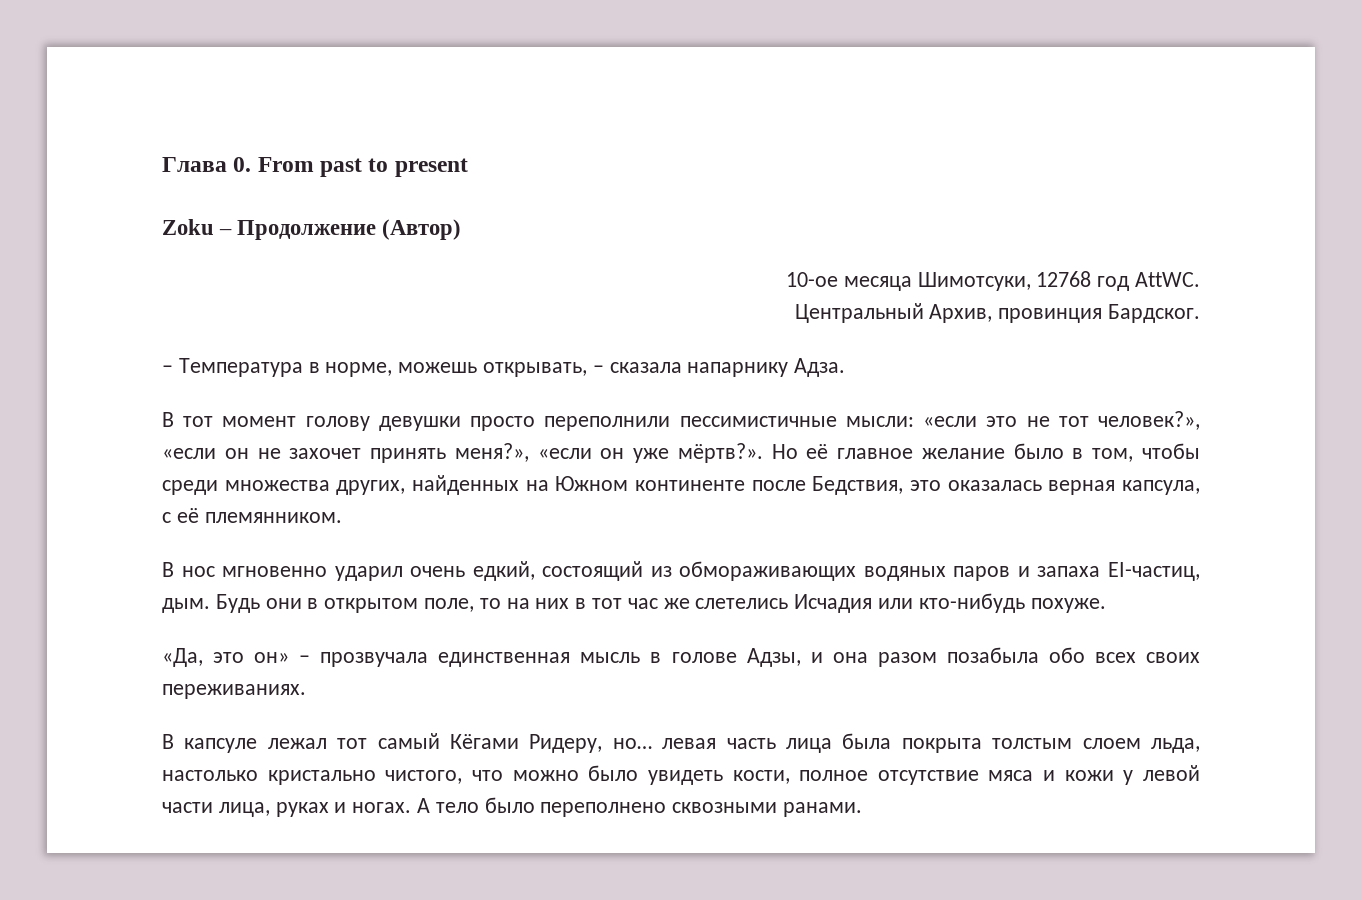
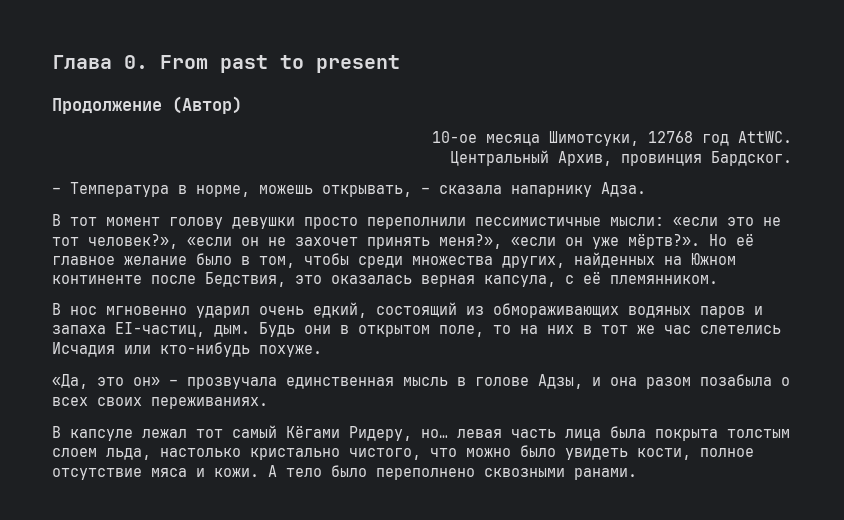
- Zoku – Продолжение (Автор)
+ Продолжение (Автор)
- Будь они в открытом поле, то на них в тот час же слетелись Исчадия или кто-нибудь похуже.
+ Будь они в открытом поле, то на них в тот же час слетелись Исчадия или кто-нибудь похуже.
- «Да, это он» – прозвучала единственная мысль в голове Адзы, и она разом позабыла обо всех своих переживаниях.
+ «Да, это он» – прозвучала единственная мысль в голове Адзы, и она разом позабыла о всех своих переживаниях.
- В капсуле лежал тот самый Кёгами Ридеру, но… левая часть лица была покрыта толстым слоем льда, настолько кристально чистого, что можно было увидеть кости, полное отсутствие мяса и кожи у левой части лица, руках и ногах.
+ В капсуле лежал тот самый Кёгами Ридеру, но… левая часть лица была покрыта толстым слоем льда, настолько кристально чистого, что можно было увидеть кости, полное отсутствие мяса и кожи.

